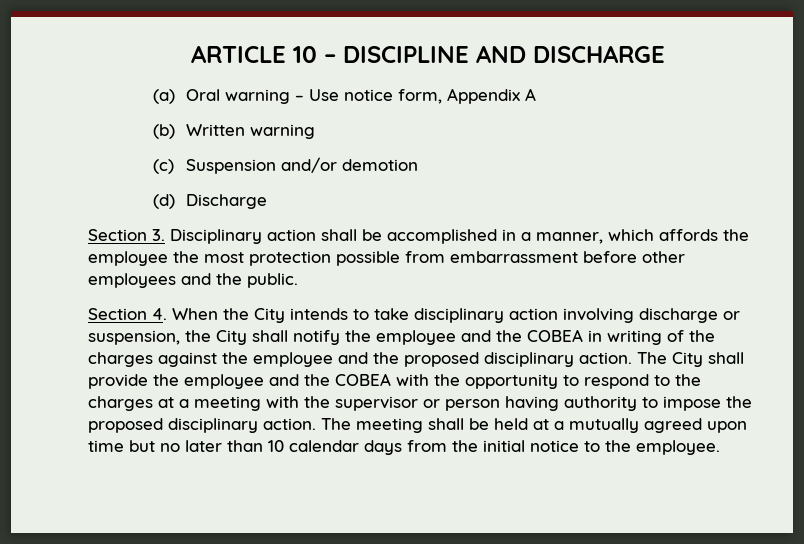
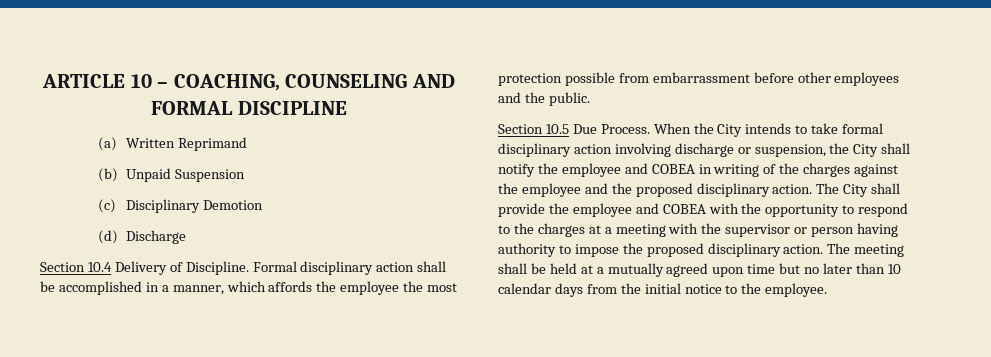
- ARTICLE 10 – DISCIPLINE AND DISCHARGE
+ ARTICLE 10 – COACHING, COUNSELING AND FORMAL DISCIPLINE
- (a) Oral warning – Use notice form, Appendix A
+ (a) Written Reprimand
- (b) Written warning
+ (b) Unpaid Suspension
- (c) Suspension and/or demotion
+ (c) Disciplinary Demotion
- Section 3. Disciplinary action shall be accomplished in a manner, which affords the employee the most protection possible from embarrassment before other employees and the public.
+ Section 10.4 Delivery of Discipline. Formal disciplinary action shall be accomplished in a manner, which affords the employee the most protection possible from embarrassment before other employees and the public.
- Section 4. When the City intends to take disciplinary action involving discharge or suspension, the City shall notify the employee and the COBEA in writing of the charges against the employee and the proposed disciplinary action.
+ Section 10.5 Due Process. When the City intends to take formal disciplinary action involving discharge or suspension, the City shall notify the employee and COBEA in writing of the charges against the employee and the proposed disciplinary action.
- The City shall provide the employee and the COBEA with the opportunity to respond to the charges at a meeting with the supervisor or person having authority to impose the proposed disciplinary action.
+ The City shall provide the employee and COBEA with the opportunity to respond to the charges at a meeting with the supervisor or person having authority to impose the proposed disciplinary action.

